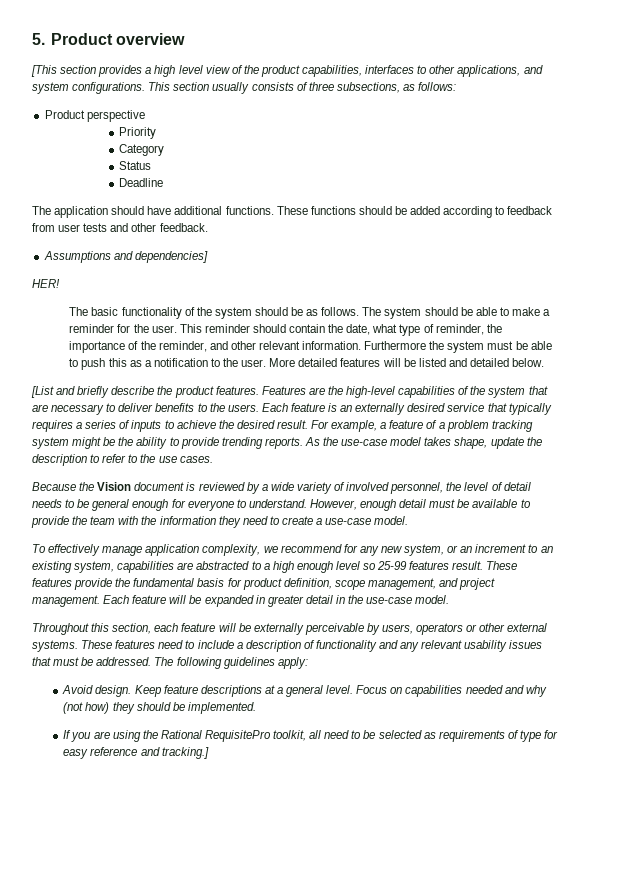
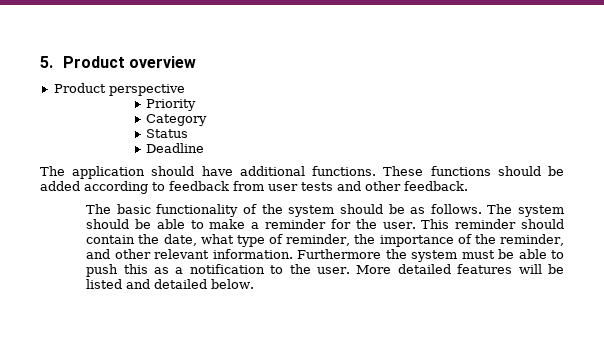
- [This section provides a high level view of the product capabilities, interfaces to other applications, and system configurations. This section usually consists of three subsections, as follows:
- Assumptions and dependencies]
- HER!
- [List and briefly describe the product features. Features are the high-level capabilities of the system that are necessary to deliver benefits to the users. Each feature is an externally desired service that typically requires a series of inputs to achieve the desired result. For example, a feature of a problem tracking system might be the ability to provide trending reports. As the use-case model takes shape, update the description to refer to the use cases.
- Because the Vision document is reviewed by a wide variety of involved personnel, the level of detail needs to be general enough for everyone to understand. However, enough detail must be available to provide the team with the information they need to create a use-case model.
- To effectively manage application complexity, we recommend for any new system, or an increment to an existing system, capabilities are abstracted to a high enough level so 25-99 features result. These features provide the fundamental basis for product definition, scope management, and project management. Each feature will be expanded in greater detail in the use-case model.
- Throughout this section, each feature will be externally perceivable by users, operators or other external systems. These features need to include a description of functionality and any relevant usability issues that must be addressed. The following guidelines apply:
- Avoid design. Keep feature descriptions at a general level. Focus on capabilities needed and why (not how) they should be implemented.
- If you are using the Rational RequisitePro toolkit, all need to be selected as requirements of type for easy reference and tracking.]

